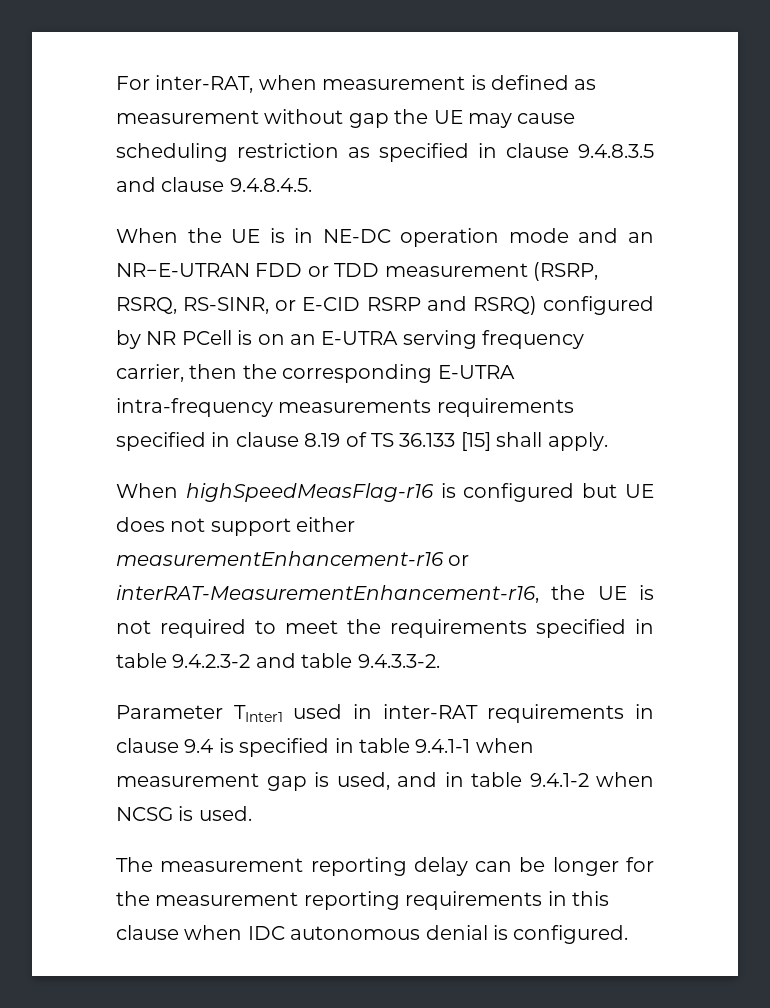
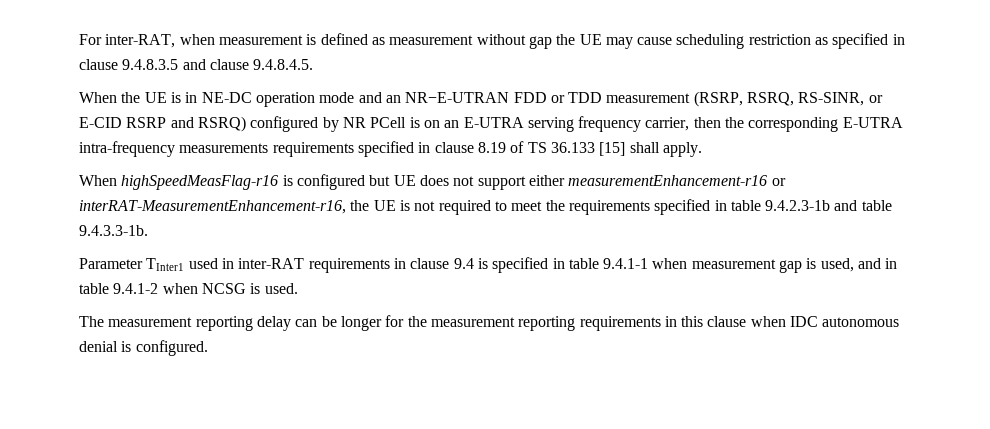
- When highSpeedMeasFlag-r16 is configured but UE does not support either measurementEnhancement-r16 or interRAT-MeasurementEnhancement-r16, the UE is not required to meet the requirements specified in table 9.4.2.3-2 and table 9.4.3.3-2.
+ When highSpeedMeasFlag-r16 is configured but UE does not support either measurementEnhancement-r16 or interRAT-MeasurementEnhancement-r16, the UE is not required to meet the requirements specified in table 9.4.2.3-1b and table 9.4.3.3-1b.

